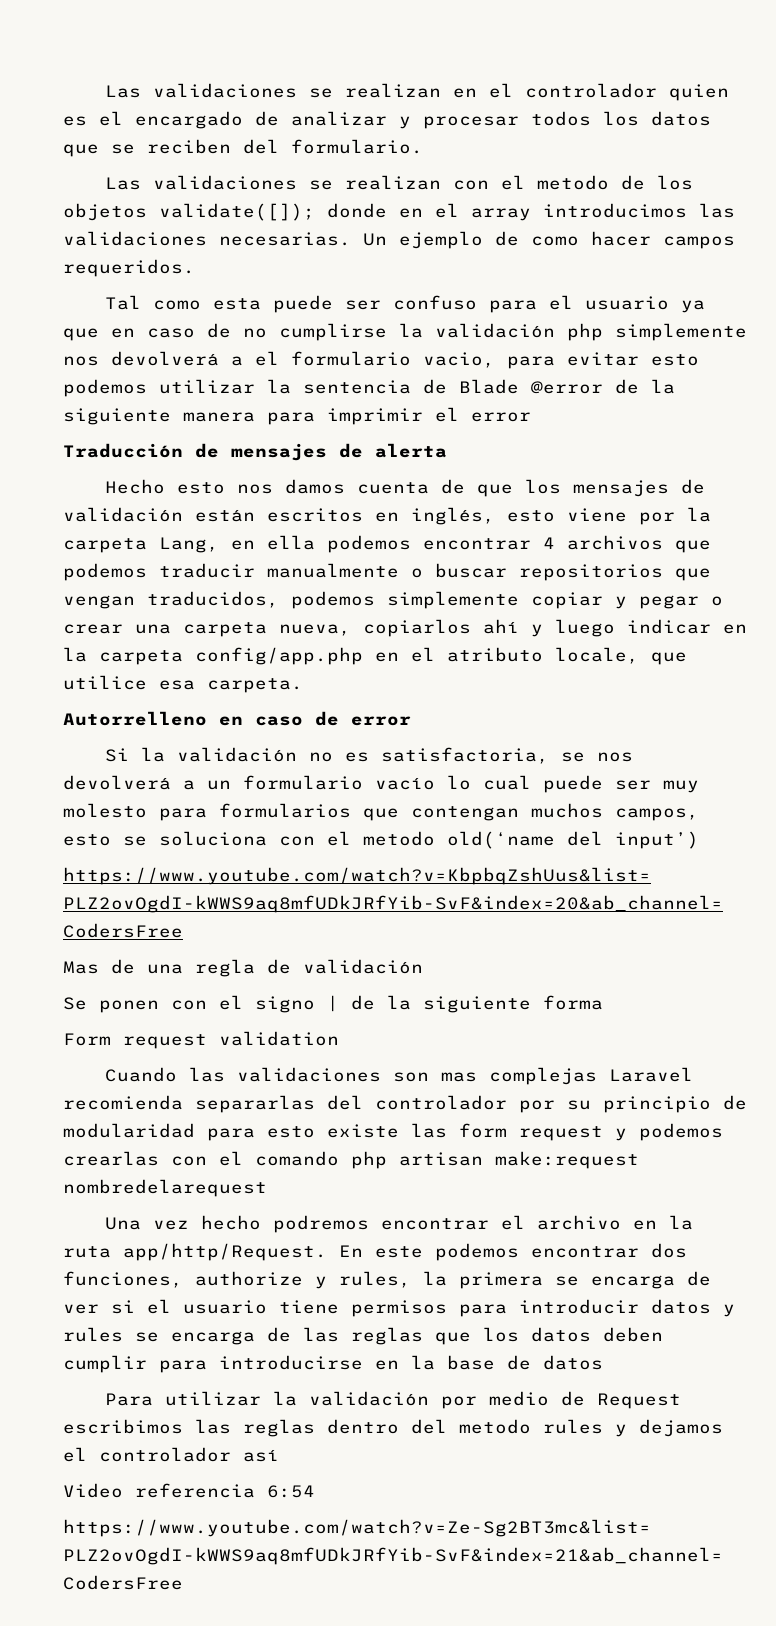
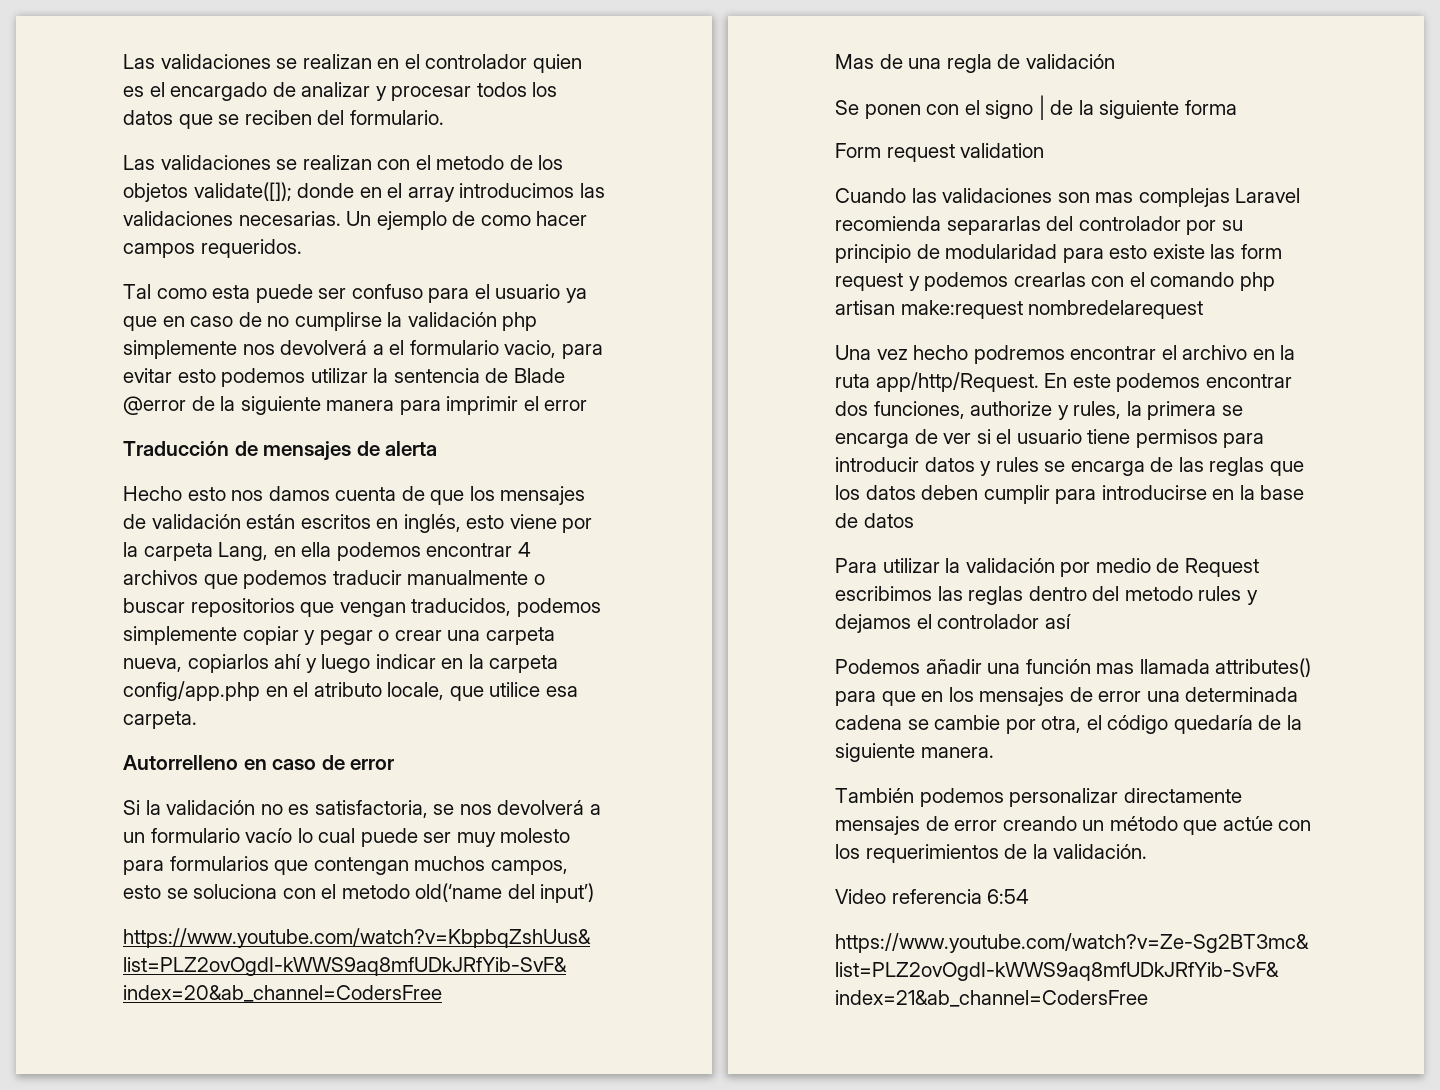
+ Podemos añadir una función mas llamada attributes() para que en los mensajes de error una determinada cadena se cambie por otra, el código quedaría de la siguiente manera.
+ También podemos personalizar directamente mensajes de error creando un método que actúe con los requerimientos de la validación.

